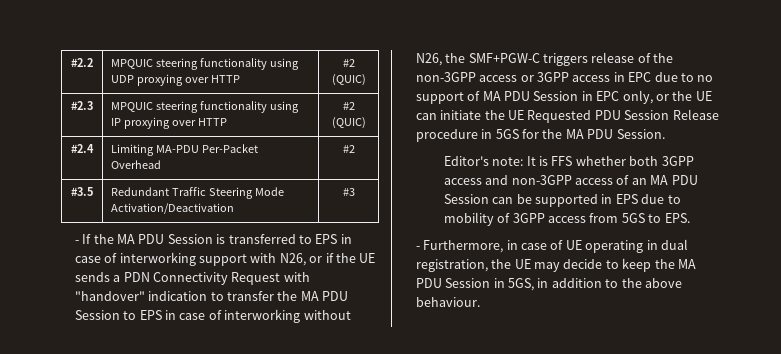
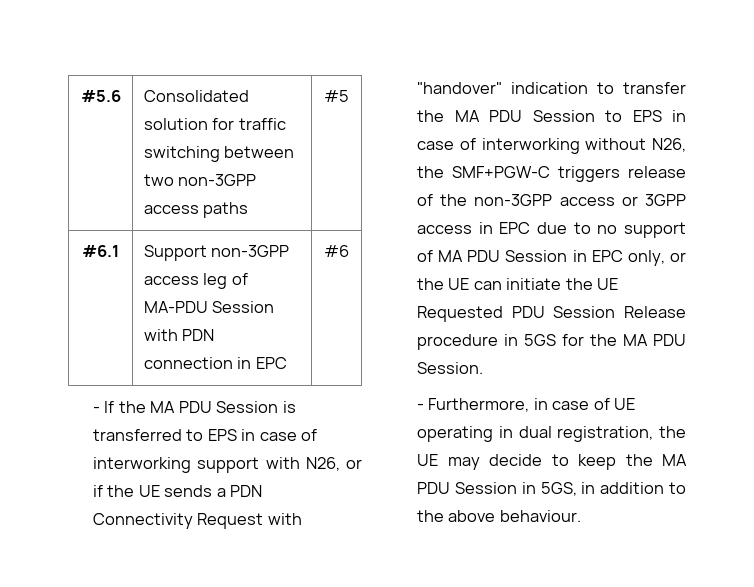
- #2.2 | MPQUIC steering functionality using UDP proxying over HTTP | #2 (QUIC)
- #2.3 | MPQUIC steering functionality using IP proxying over HTTP | #2 (QUIC)
- #2.4 | Limiting MA-PDU Per-Packet Overhead | #2
- #3.5 | Redundant Traffic Steering Mode Activation/Deactivation | #3
+ #5.6 | Consolidated solution for traffic switching between two non-3GPP access paths | #5
+ #6.1 | Support non-3GPP access leg of MA-PDU Session with PDN connection in EPC | #6
- Editor's note: It is FFS whether both 3GPP access and non-3GPP access of an MA PDU Session can be supported in EPS due to mobility of 3GPP access from 5GS to EPS.

